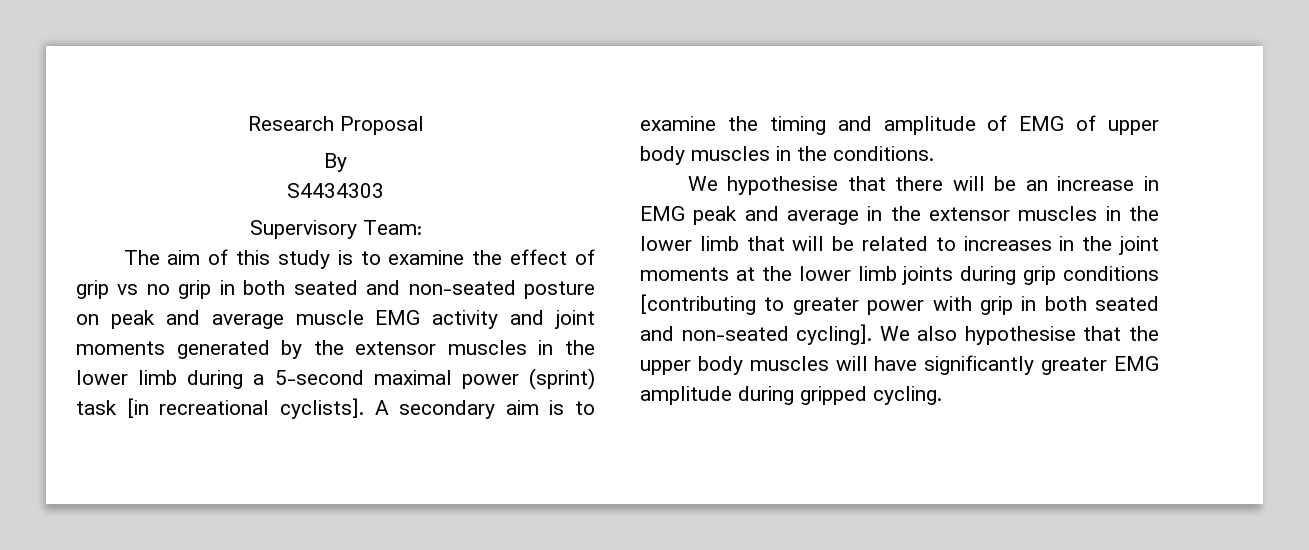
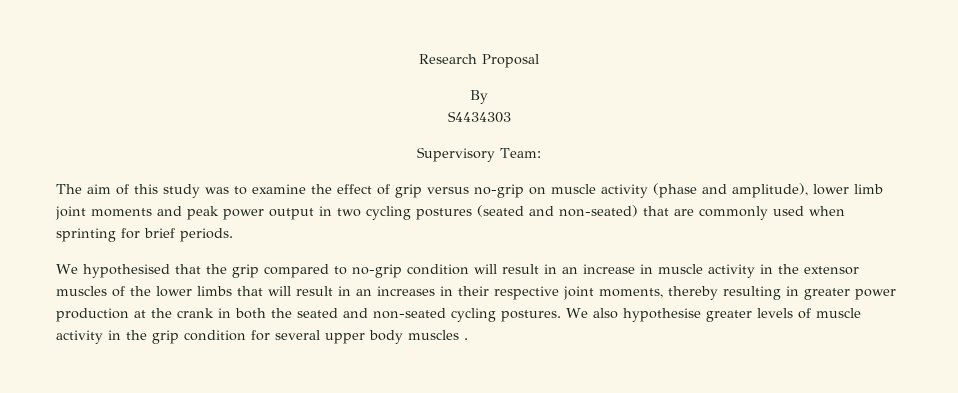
- The aim of this study is to examine the effect of grip vs no grip in both seated and non-seated posture on peak and average muscle EMG activity and joint moments generated by the extensor muscles in the lower limb during a 5-second maximal power (sprint) task [in recreational cyclists]. A secondary aim is to examine the timing and amplitude of EMG of upper body muscles in the conditions.
- We hypothesise that there will be an increase in EMG peak and average in the extensor muscles in the lower limb that will be related to increases in the joint moments at the lower limb joints during grip conditions [contributing to greater power with grip in both seated and non-seated cycling].
+ The aim of this study was to examine the effect of grip versus no-grip on muscle activity (phase and amplitude), lower limb joint moments and peak power output in two cycling postures (seated and non-seated) that are commonly used when sprinting for brief periods.
+ We hypothesised that the grip compared to no-grip condition will result in an increase in muscle activity in the extensor muscles of the lower limbs that will result in an increases in their respective joint moments, thereby resulting in greater power production at the crank in both the seated and non-seated cycling postures.
- We also hypothesise that the upper body muscles will have significantly greater EMG amplitude during gripped cycling.
+ We also hypothesise greater levels of muscle activity in the grip condition for several upper body muscles .

